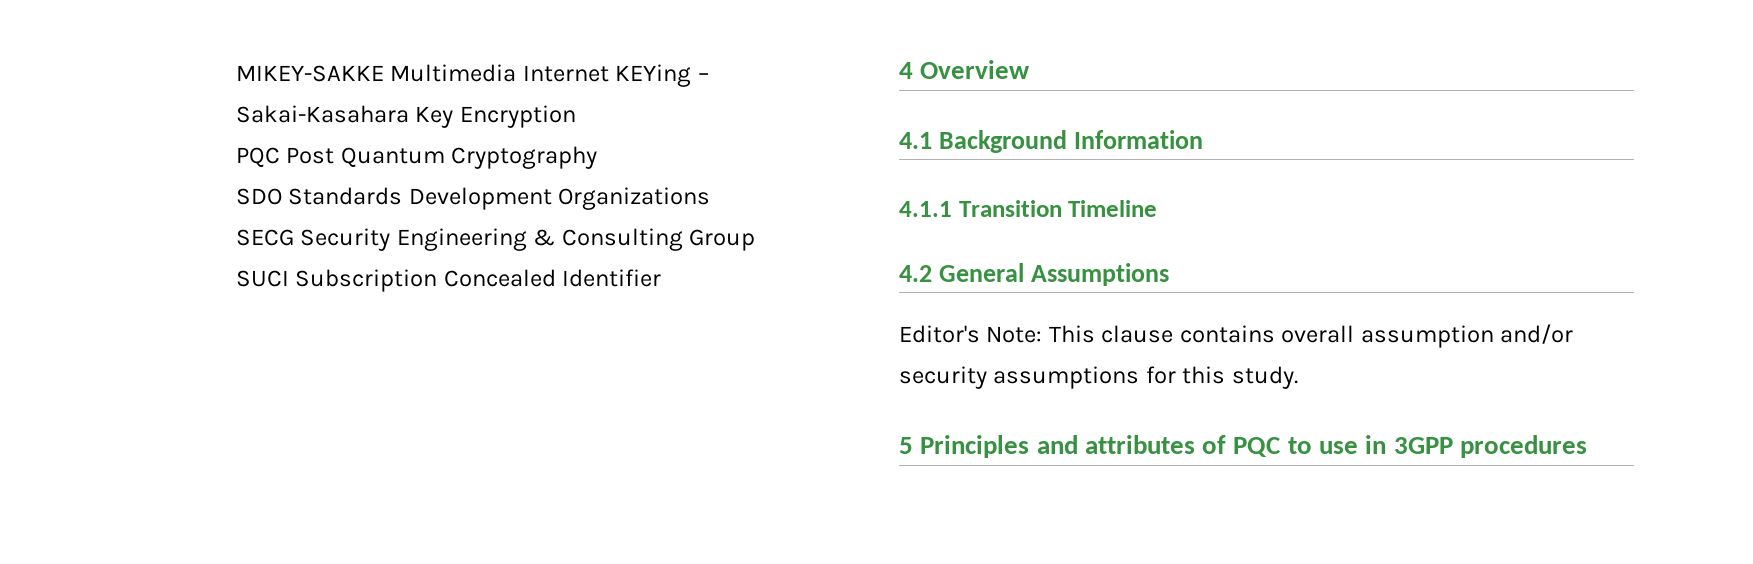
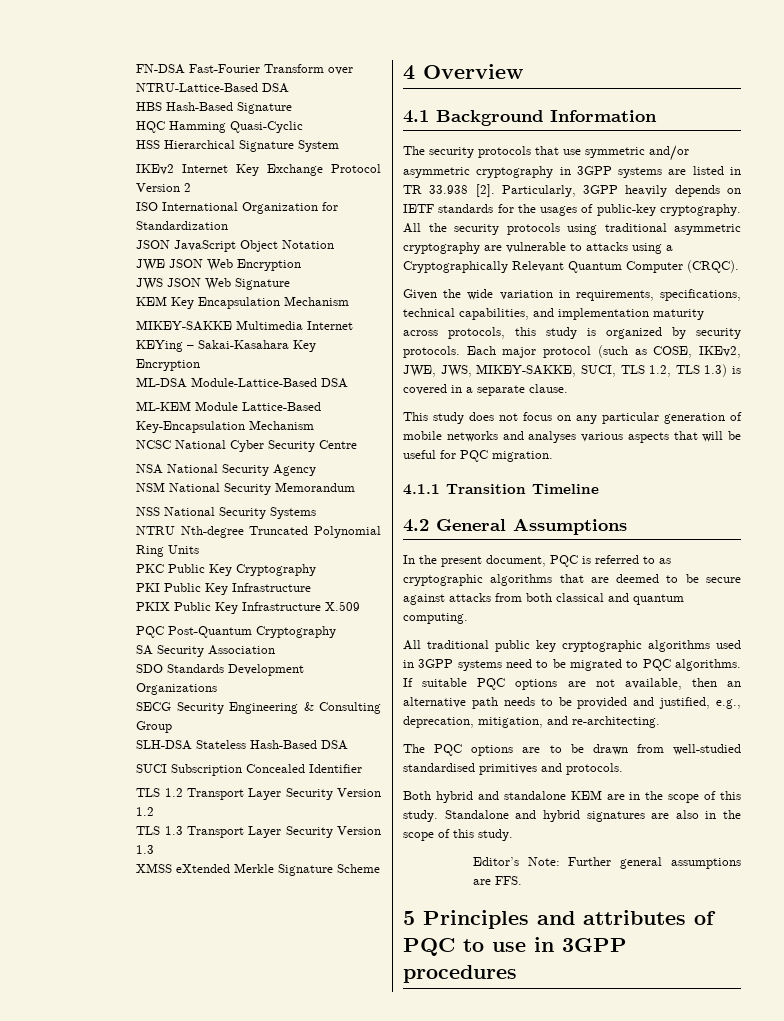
+ FN-DSA Fast-Fourier Transform over NTRU-Lattice-Based DSA
+ HBS Hash-Based Signature
+ HQC Hamming Quasi-Cyclic
+ HSS Hierarchical Signature System
+ IKEv2 Internet Key Exchange Protocol Version 2
+ ISO International Organization for Standardization
+ JSON JavaScript Object Notation
+ JWE JSON Web Encryption
+ JWS JSON Web Signature
+ KEM Key Encapsulation Mechanism
- PQC Post Quantum Cryptography
+ ML-DSA Module-Lattice-Based DSA
+ ML-KEM Module Lattice-Based Key-Encapsulation Mechanism
+ NCSC National Cyber Security Centre
+ NSA National Security Agency
+ NSM National Security Memorandum
+ NSS National Security Systems
+ NTRU Nth-degree Truncated Polynomial Ring Units
+ PKC Public Key Cryptography
+ PKI Public Key Infrastructure
+ PKIX Public Key Infrastructure X.509
+ PQC Post-Quantum Cryptography
+ SA Security Association
+ SLH-DSA Stateless Hash-Based DSA
+ TLS 1.2 Transport Layer Security Version 1.2
+ TLS 1.3 Transport Layer Security Version 1.3
+ XMSS eXtended Merkle Signature Scheme
+ The security protocols that use symmetric and/or asymmetric cryptography in 3GPP systems are listed in TR 33.938 [2]. Particularly, 3GPP heavily depends on IETF standards for the usages of public-key cryptography. All the security protocols using traditional asymmetric cryptography are vulnerable to attacks using a Cryptographically Relevant Quantum Computer (CRQC).
+ Given the wide variation in requirements, specifications, technical capabilities, and implementation maturity across protocols, this study is organized by security protocols. Each major protocol (such as COSE, IKEv2, JWE, JWS, MIKEY-SAKKE, SUCI, TLS 1.2, TLS 1.3) is covered in a separate clause.
+ This study does not focus on any particular generation of mobile networks and analyses various aspects that will be useful for PQC migration.
- Editor's Note: This clause contains overall assumption and/or security assumptions for this study.
+ In the present document, PQC is referred to as cryptographic algorithms that are deemed to be secure against attacks from both classical and quantum computing.
+ All traditional public key cryptographic algorithms used in 3GPP systems need to be migrated to PQC algorithms. If suitable PQC options are not available, then an alternative path needs to be provided and justified, e.g., deprecation, mitigation, and re-architecting.
+ The PQC options are to be drawn from well-studied standardised primitives and protocols.
+ Both hybrid and standalone KEM are in the scope of this study. Standalone and hybrid signatures are also in the scope of this study.
+ Editor’s Note: Further general assumptions are FFS.

